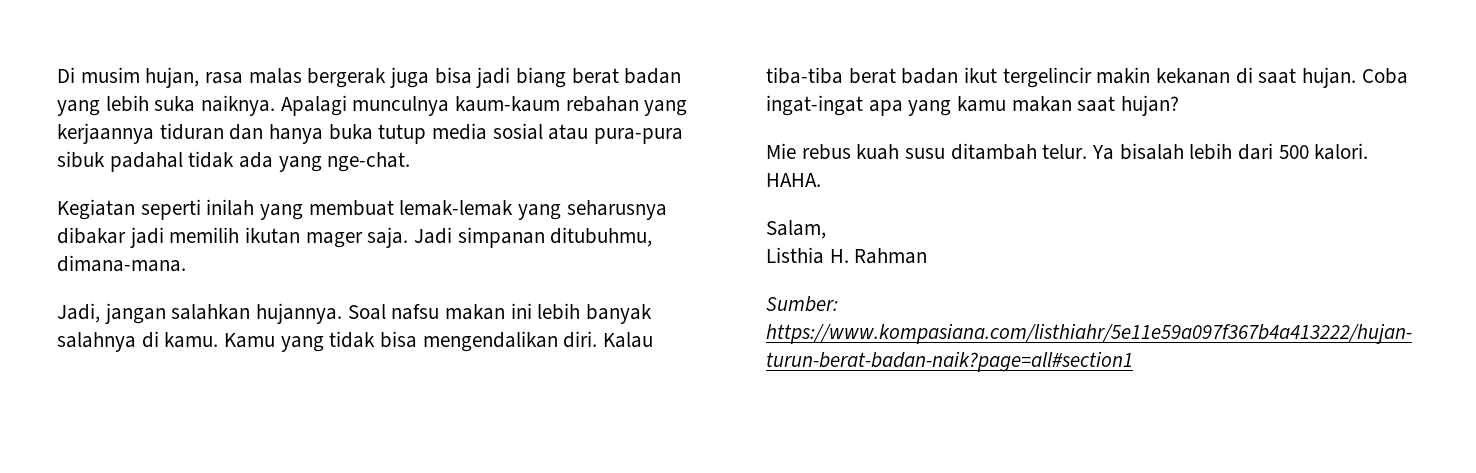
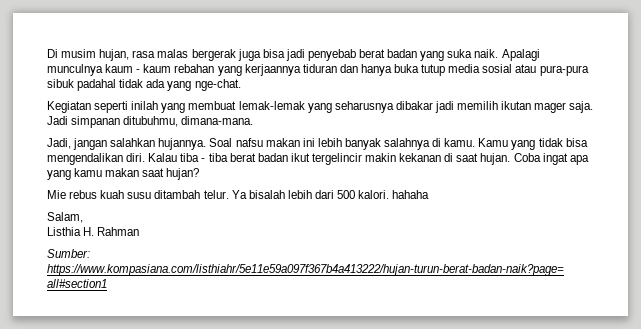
- Di musim hujan, rasa malas bergerak juga bisa jadi biang berat badan yang lebih suka naiknya. Apalagi munculnya kaum-kaum rebahan yang kerjaannya tiduran dan hanya buka tutup media sosial atau pura-pura sibuk padahal tidak ada yang nge-chat.
+ Di musim hujan, rasa malas bergerak juga bisa jadi penyebab berat badan yang suka naik. Apalagi munculnya kaum - kaum rebahan yang kerjaannya tiduran dan hanya buka tutup media sosial atau pura-pura sibuk padahal tidak ada yang nge-chat.
- Kalau tiba-tiba berat badan ikut tergelincir makin kekanan di saat hujan.
+ Kalau tiba - tiba berat badan ikut tergelincir makin kekanan di saat hujan.
- Coba ingat-ingat apa yang kamu makan saat hujan?
+ Coba ingat apa yang kamu makan saat hujan?
- Ya bisalah lebih dari 500 kalori. HAHA.
+ Ya bisalah lebih dari 500 kalori. hahaha

